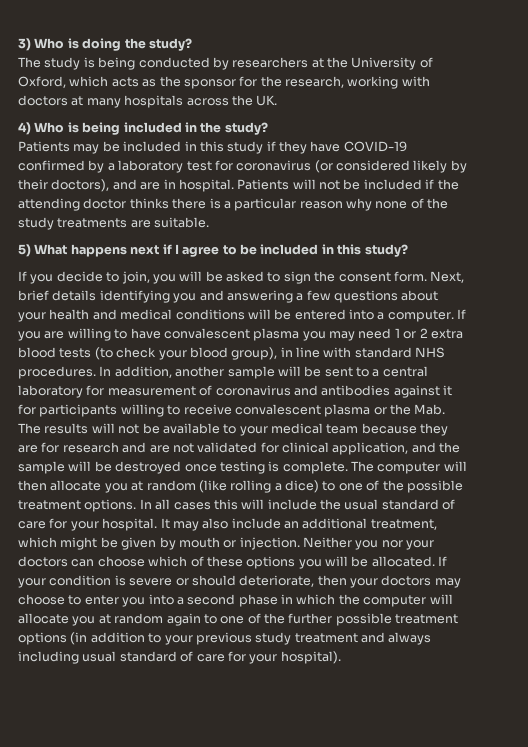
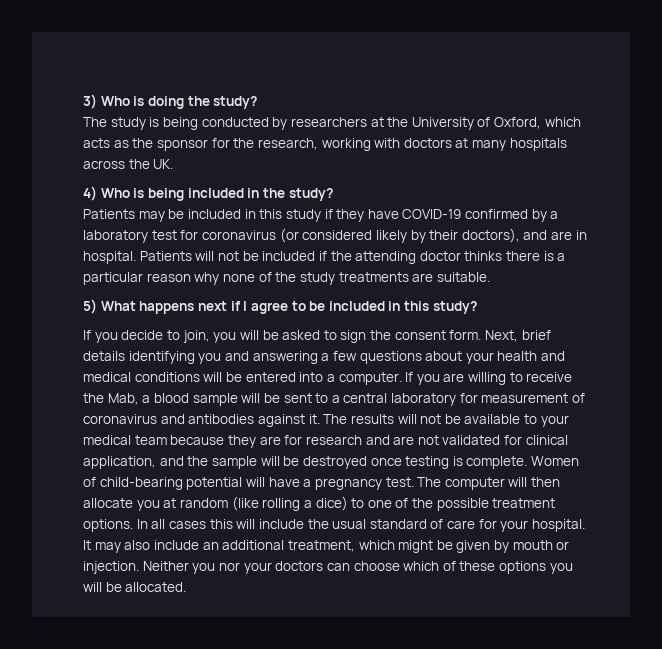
- If you are willing to have convalescent plasma you may need 1 or 2 extra blood tests (to check your blood group), in line with standard NHS procedures. In addition, another sample will be sent to a central laboratory for measurement of coronavirus and antibodies against it for participants willing to receive convalescent plasma or the Mab. The results will not be available to your medical team because they are for research and are not validated for clinical application, and the sample will be destroyed once testing is complete.
+ If you are willing to receive the Mab, a blood sample will be sent to a central laboratory for measurement of coronavirus and antibodies against it. The results will not be available to your medical team because they are for research and are not validated for clinical application, and the sample will be destroyed once testing is complete.
+ Women of child-bearing potential will have a pregnancy test.
- If your condition is severe or should deteriorate, then your doctors may choose to enter you into a second phase in which the computer will allocate you at random again to one of the further possible treatment options (in addition to your previous study treatment and always including usual standard of care for your hospital).

